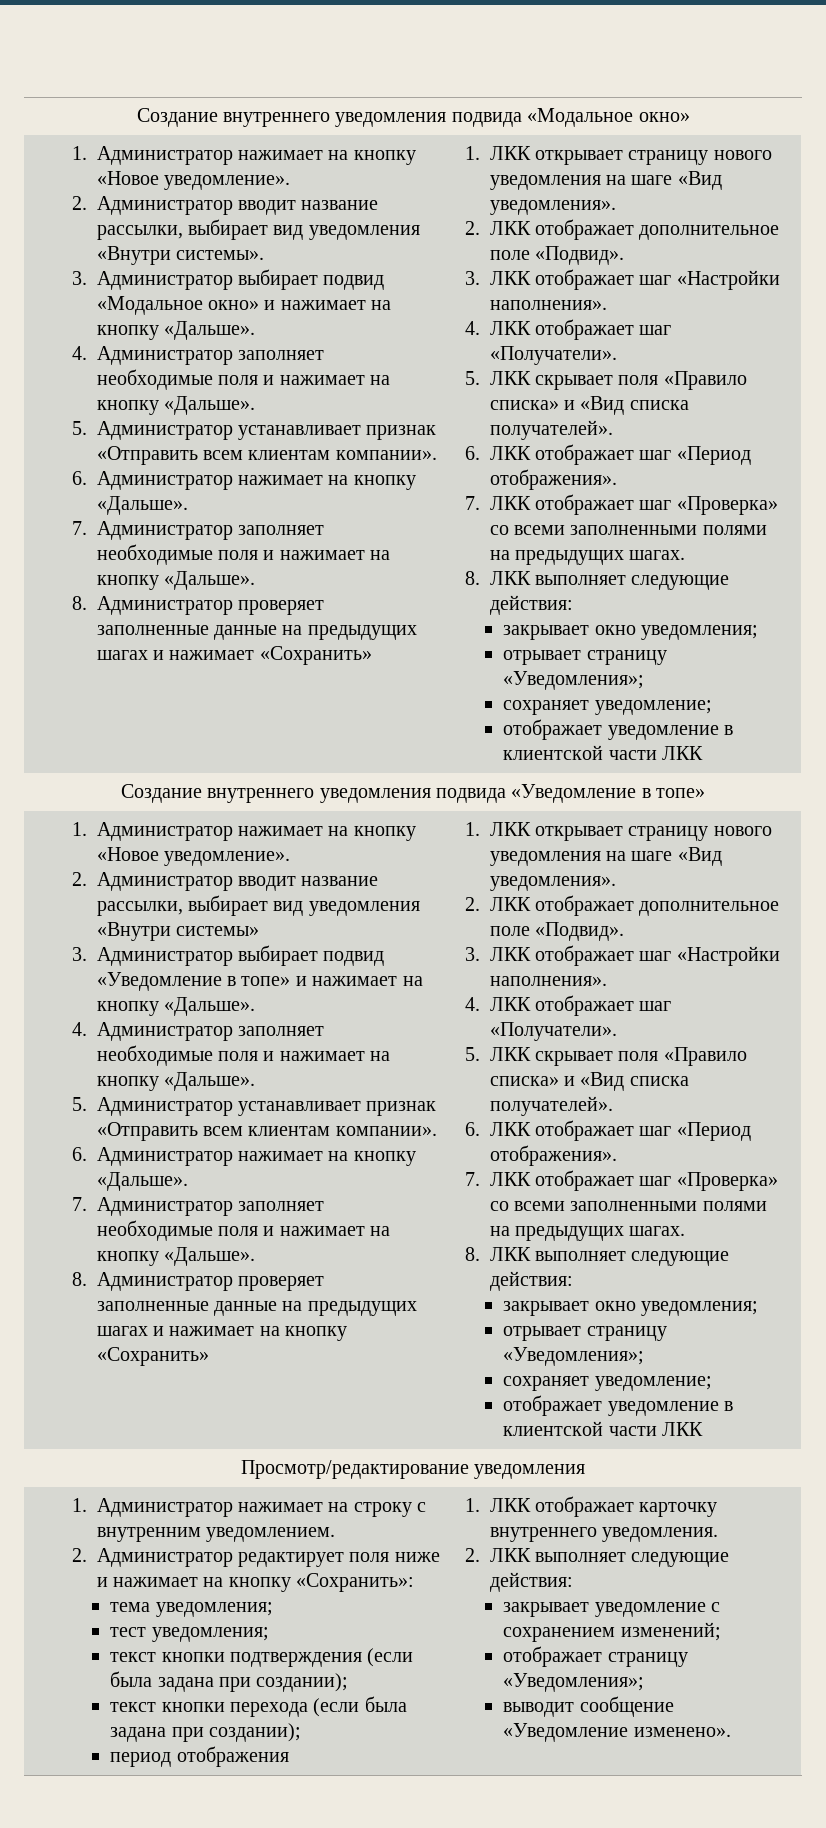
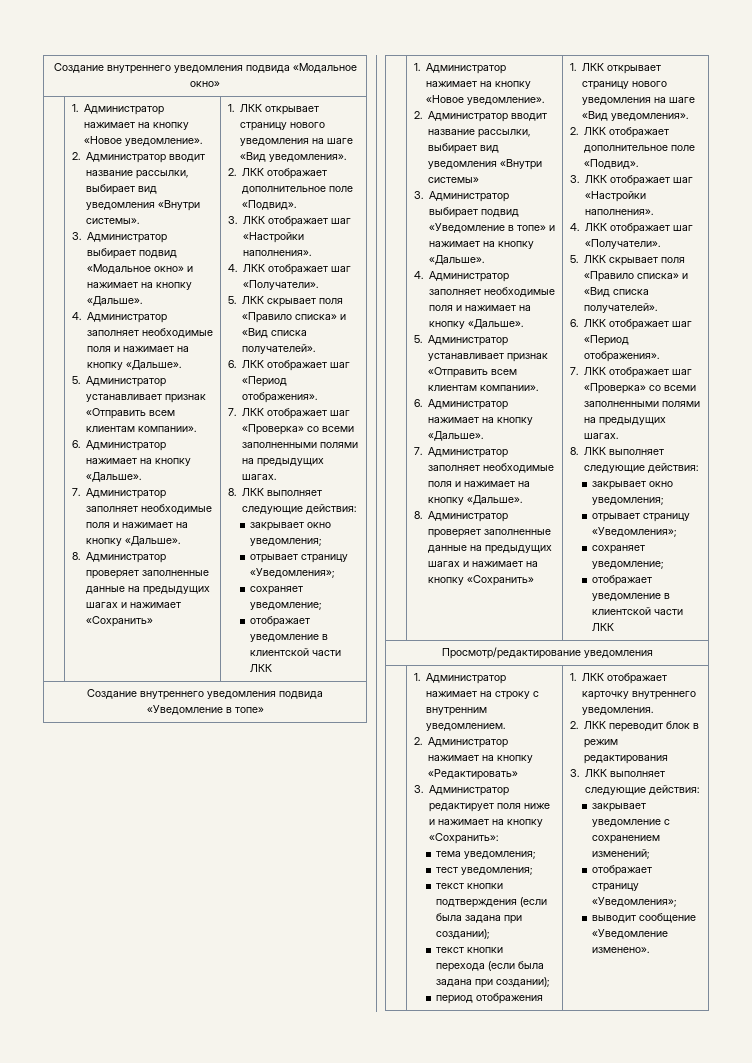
- 2. Администратор редактирует поля ниже и нажимает на кнопку «Сохранить»:
+ 2. Администратор нажимает на кнопку «Редактировать»
+ 3. Администратор редактирует поля ниже и нажимает на кнопку «Сохранить»:
- 2. ЛКК выполняет следующие действия:
+ 2. ЛКК переводит блок в режим редактирования
+ 3. ЛКК выполняет следующие действия:

